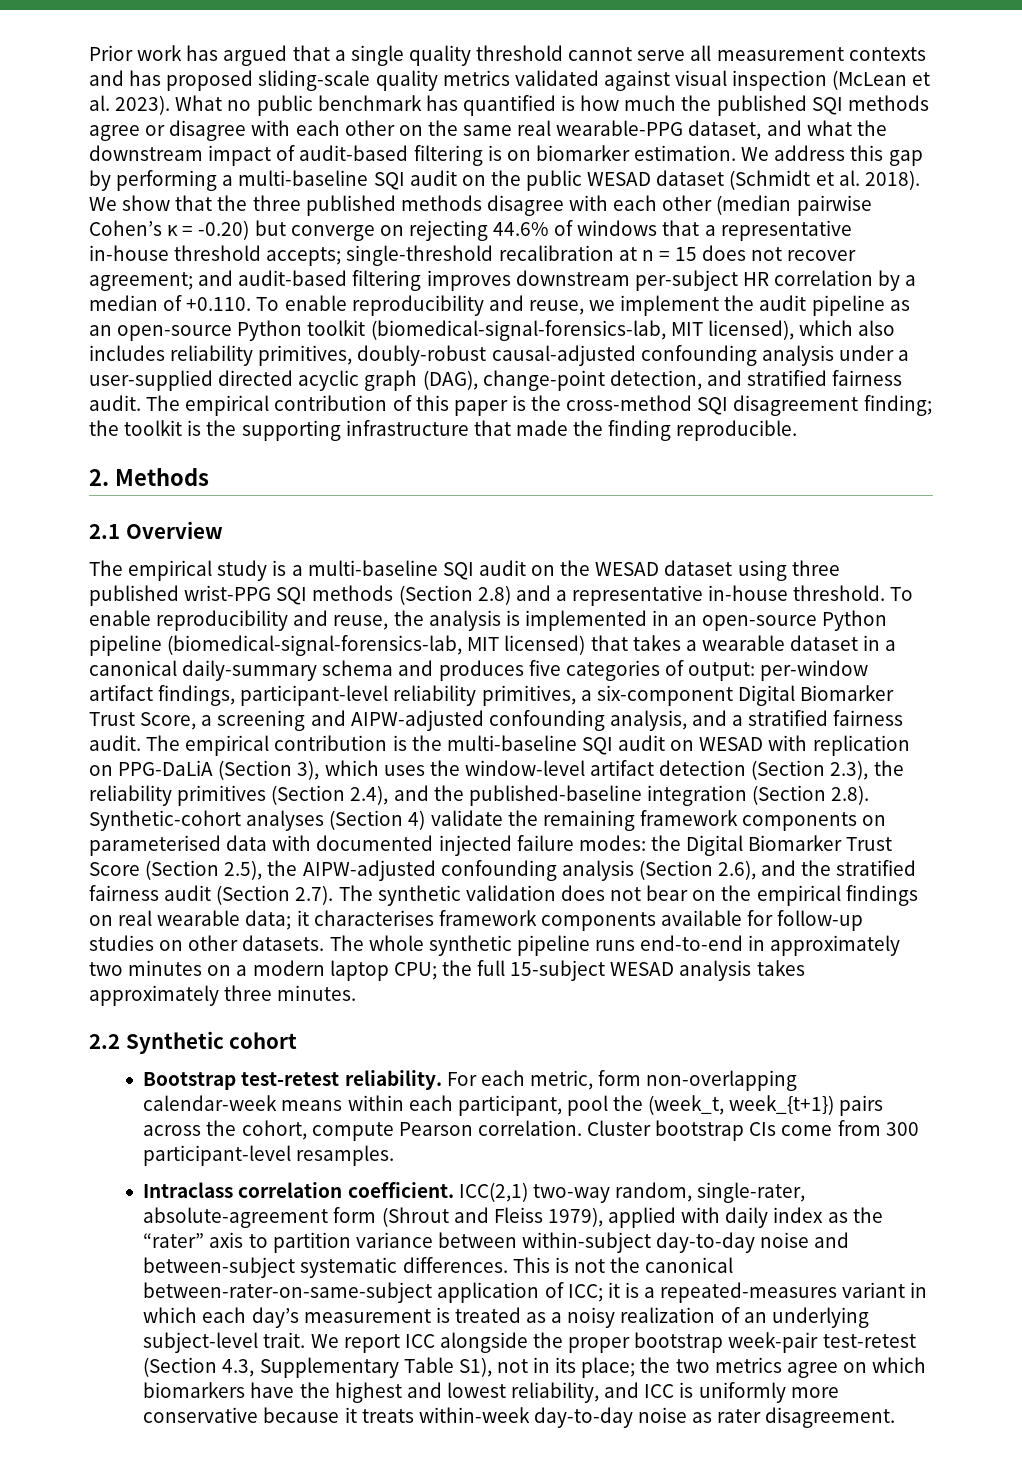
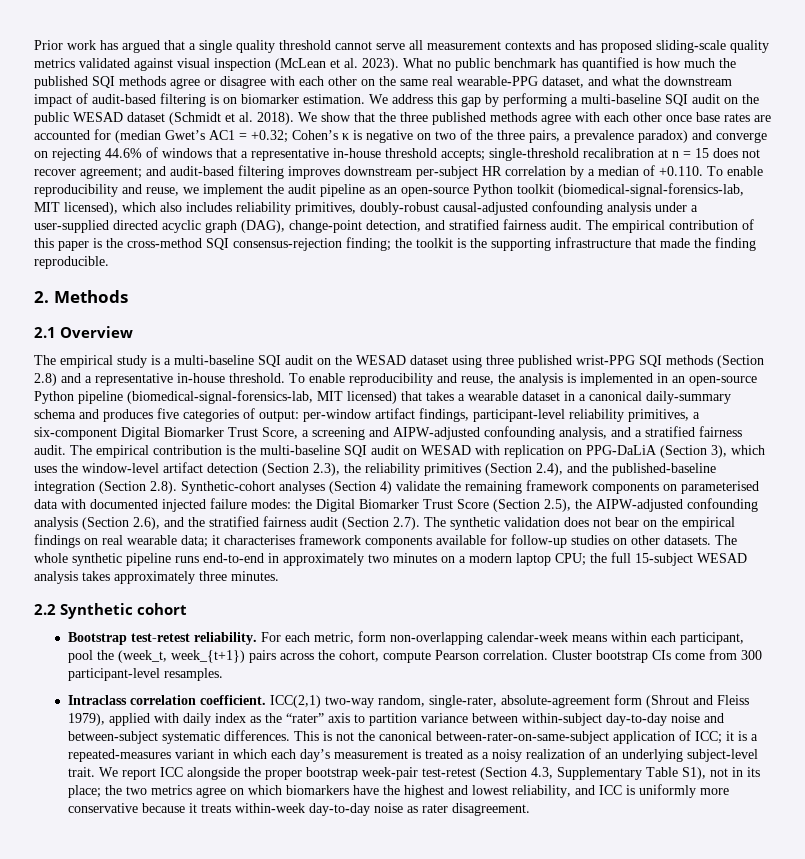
- We show that the three published methods disagree with each other (median pairwise Cohen’s κ = -0.20) but converge on rejecting 44.6% of windows that a representative in-house threshold accepts;
+ We show that the three published methods agree with each other once base rates are accounted for (median Gwet’s AC1 = +0.32; Cohen’s κ is negative on two of the three pairs, a prevalence paradox) and converge on rejecting 44.6% of windows that a representative in-house threshold accepts;
- The empirical contribution of this paper is the cross-method SQI disagreement finding; the toolkit is the supporting infrastructure that made the finding reproducible.
+ The empirical contribution of this paper is the cross-method SQI consensus-rejection finding; the toolkit is the supporting infrastructure that made the finding reproducible.

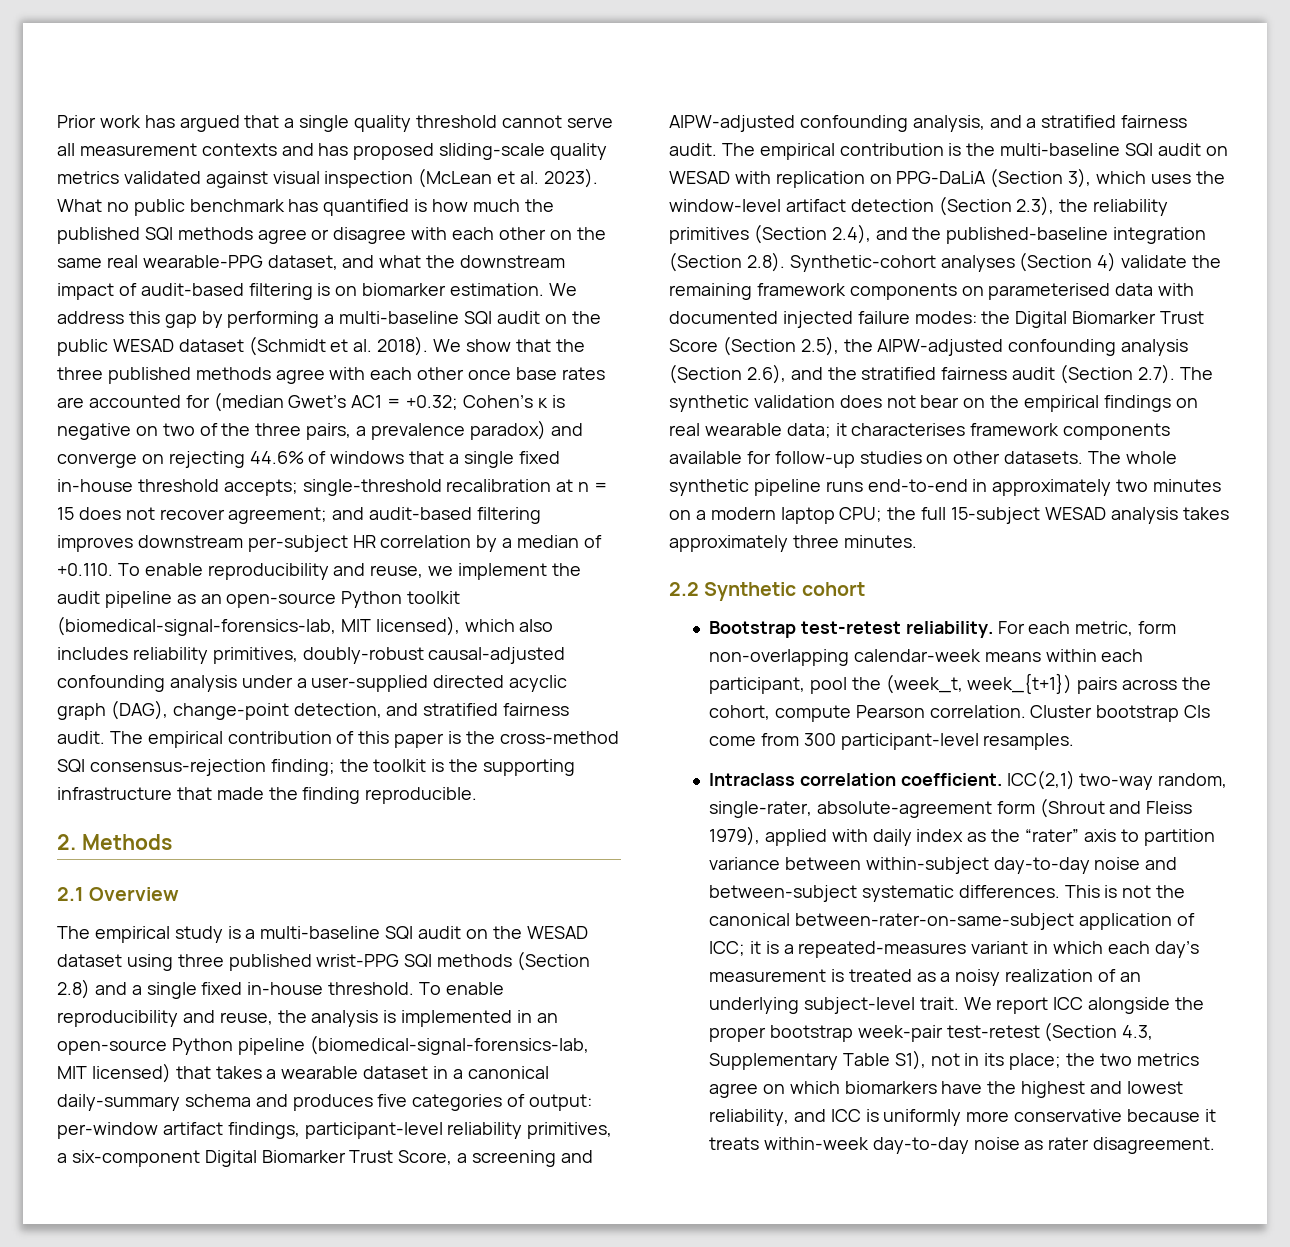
- Cohen’s κ is negative on two of the three pairs, a prevalence paradox) and converge on rejecting 44.6% of windows that a representative in-house threshold accepts;
+ Cohen’s κ is negative on two of the three pairs, a prevalence paradox) and converge on rejecting 44.6% of windows that a single fixed in-house threshold accepts;
- The empirical study is a multi-baseline SQI audit on the WESAD dataset using three published wrist-PPG SQI methods (Section 2.8) and a representative in-house threshold.
+ The empirical study is a multi-baseline SQI audit on the WESAD dataset using three published wrist-PPG SQI methods (Section 2.8) and a single fixed in-house threshold.

